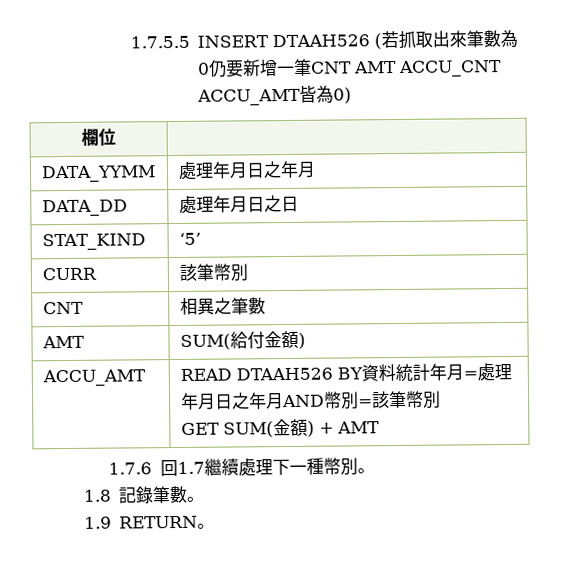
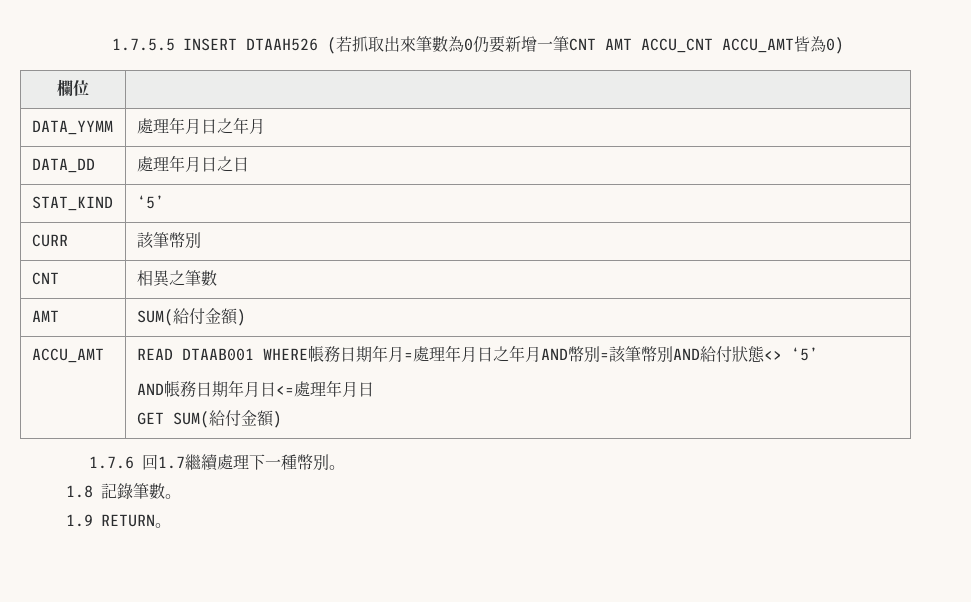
- ACCU_AMT | READ DTAAH526 BY資料統計年月=處理年月日之年月AND幣別=該筆幣別
- GET SUM(金額) + AMT
+ ACCU_AMT | READ DTAAB001 WHERE帳務日期年月=處理年月日之年月AND幣別=該筆幣別AND給付狀態<> ‘5’
+ AND帳務日期年月日<=處理年月日
+ GET SUM(給付金額)

